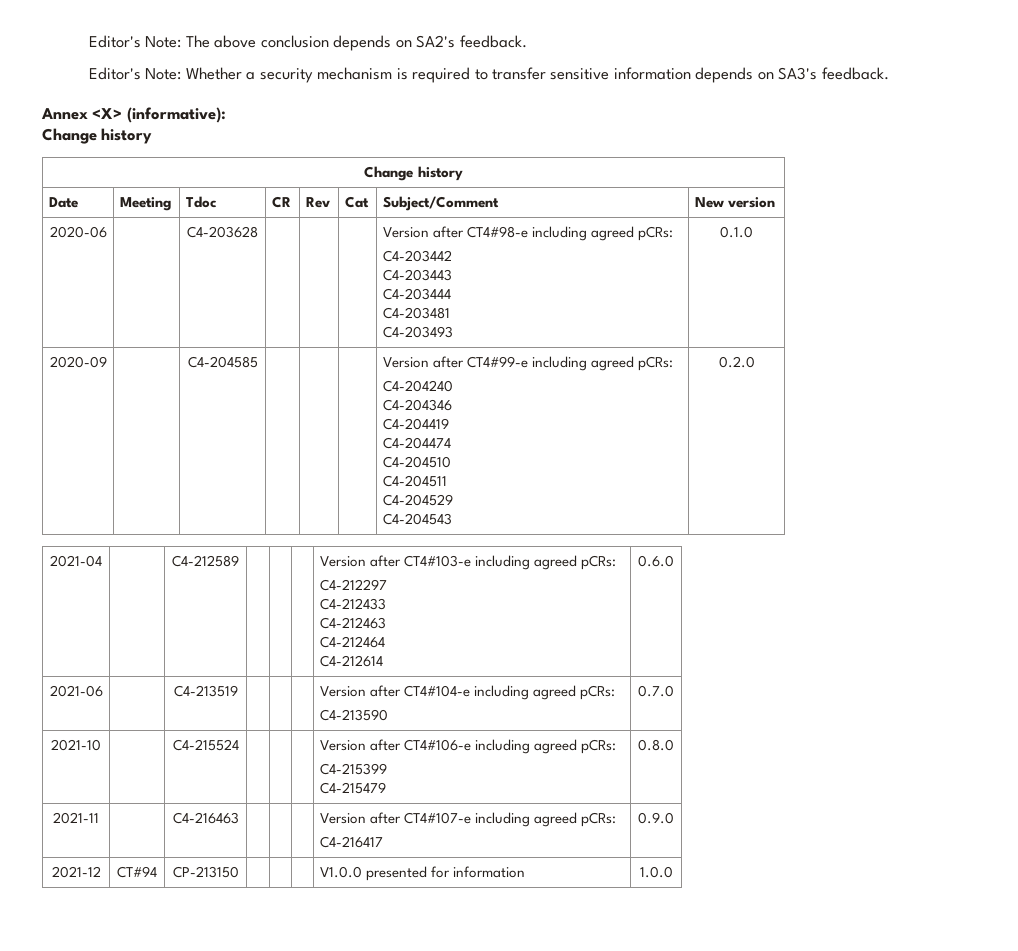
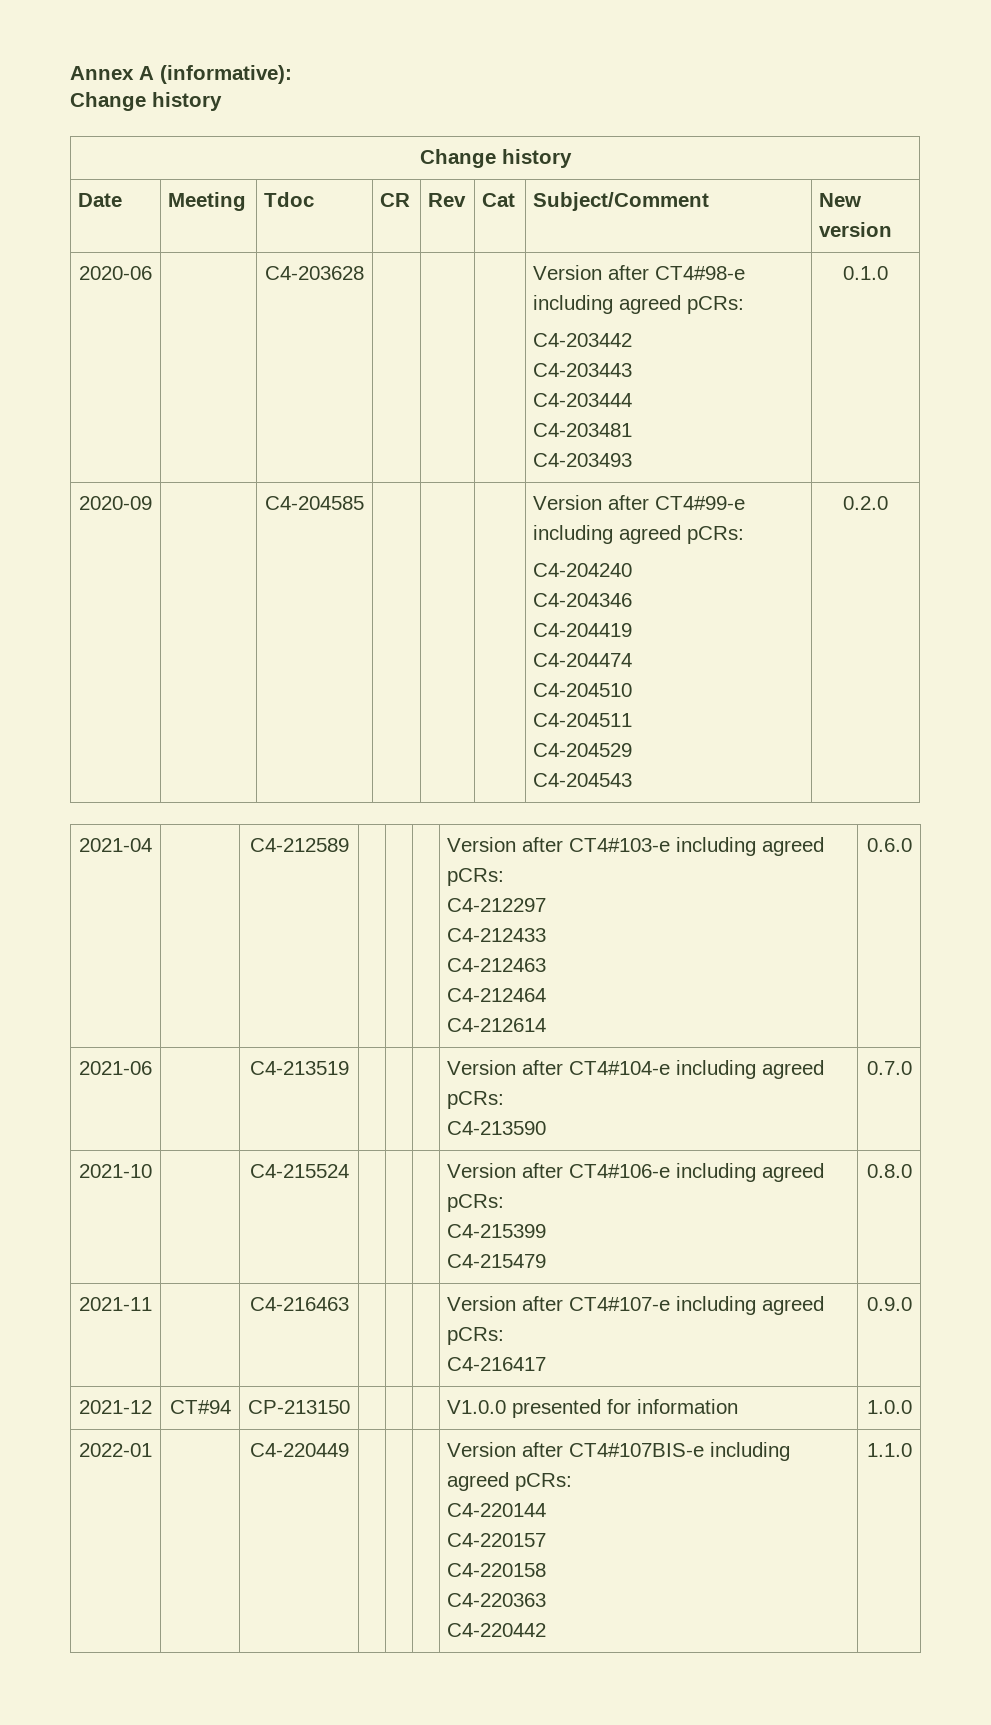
- Editor's Note: The above conclusion depends on SA2's feedback.
- Editor's Note: Whether a security mechanism is required to transfer sensitive information depends on SA3's feedback.
- Annex <X> (informative):
+ Annex A (informative):
+ 2022-01 | | C4-220449 | | | | Version after CT4#107BIS-e including agreed pCRs:
+ C4-220144
+ C4-220157
+ C4-220158
+ C4-220363
+ C4-220442 | 1.1.0

